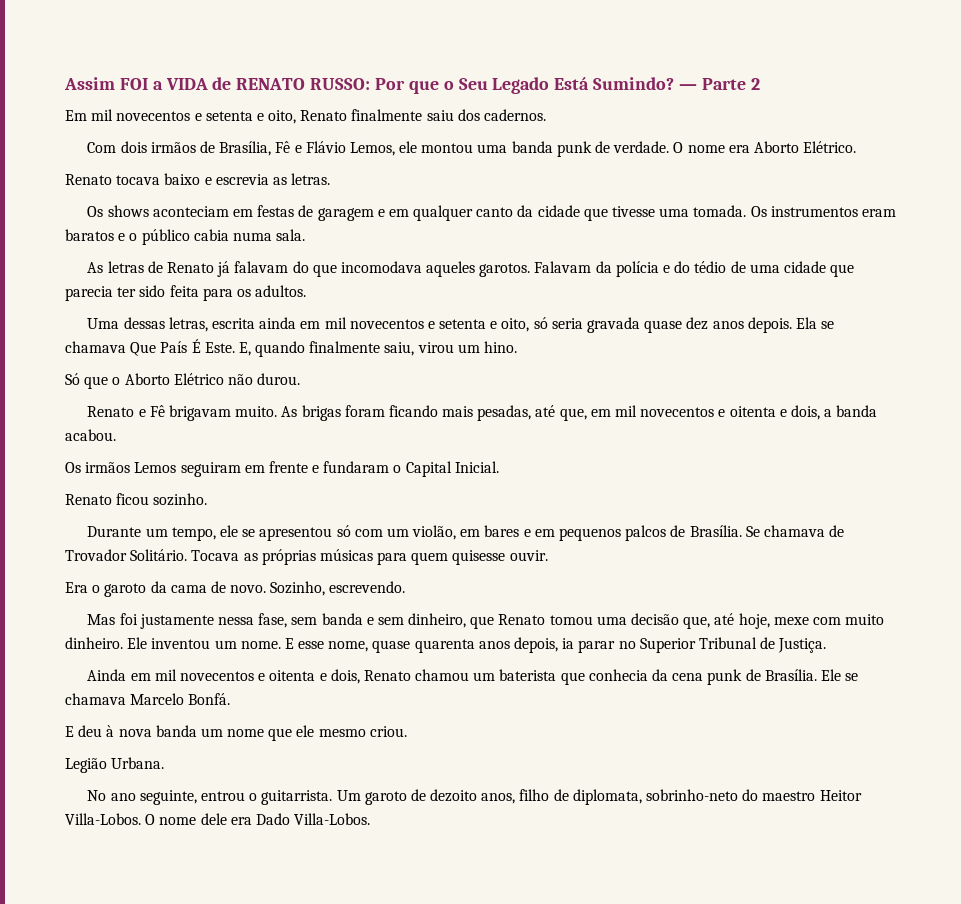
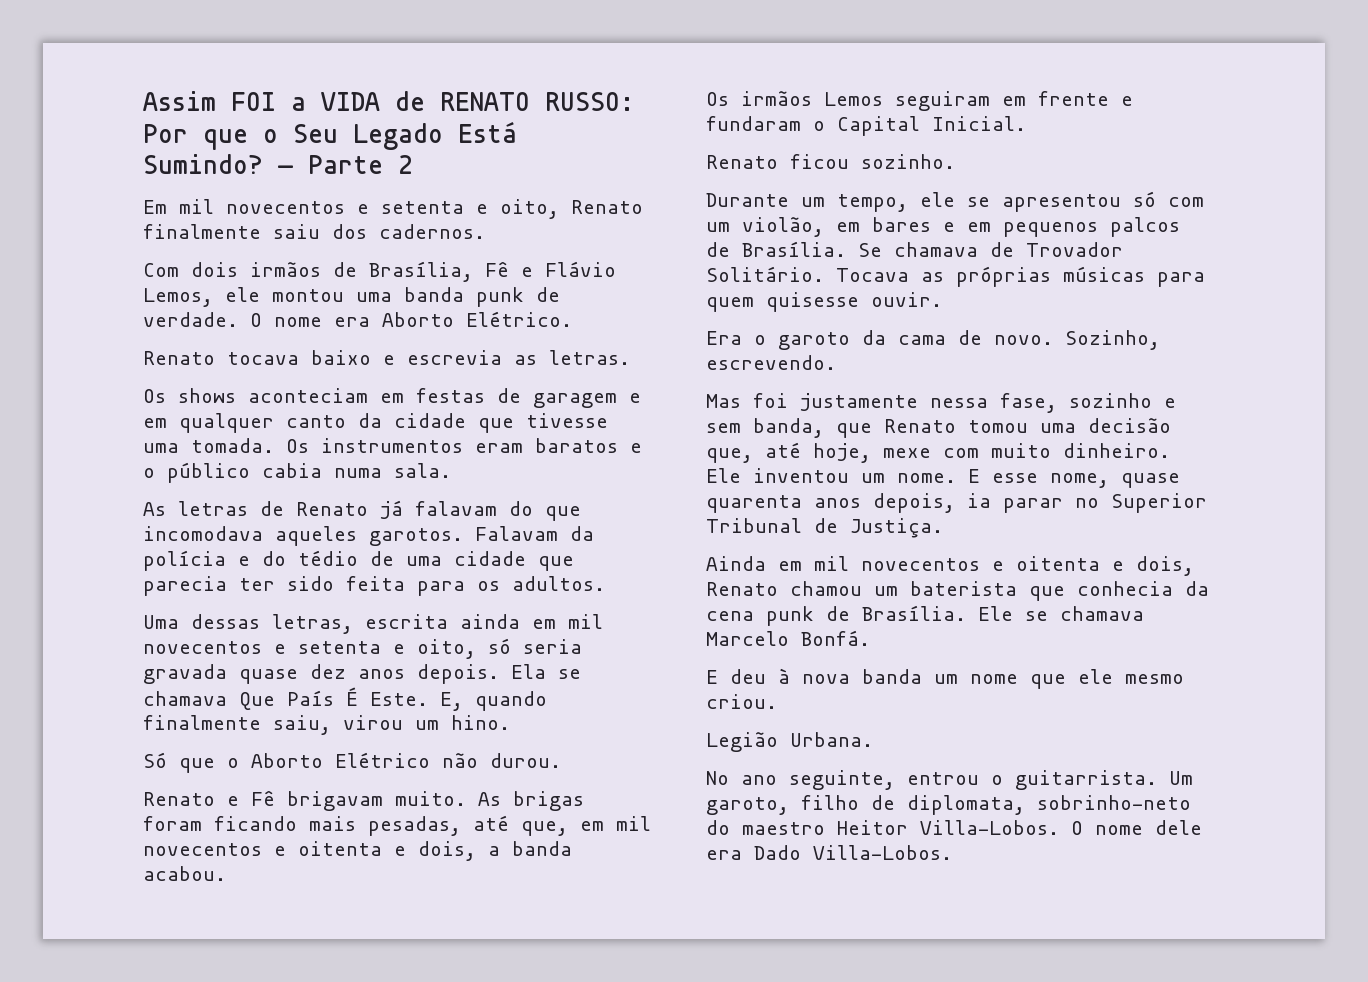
- Mas foi justamente nessa fase, sem banda e sem dinheiro, que Renato tomou uma decisão que, até hoje, mexe com muito dinheiro.
+ Mas foi justamente nessa fase, sozinho e sem banda, que Renato tomou uma decisão que, até hoje, mexe com muito dinheiro.
- Um garoto de dezoito anos, filho de diplomata, sobrinho-neto do maestro Heitor Villa-Lobos.
+ Um garoto, filho de diplomata, sobrinho-neto do maestro Heitor Villa-Lobos.

